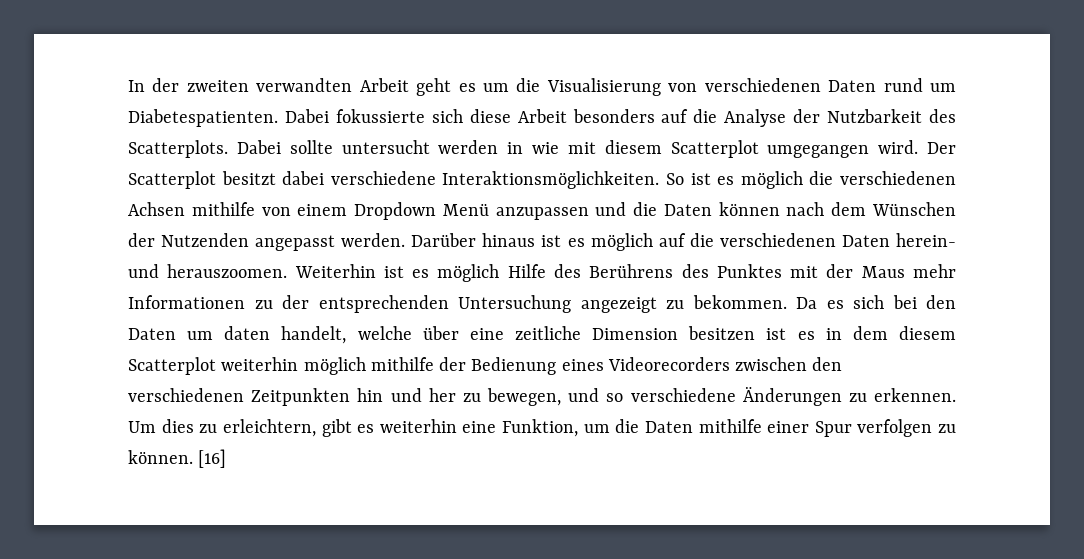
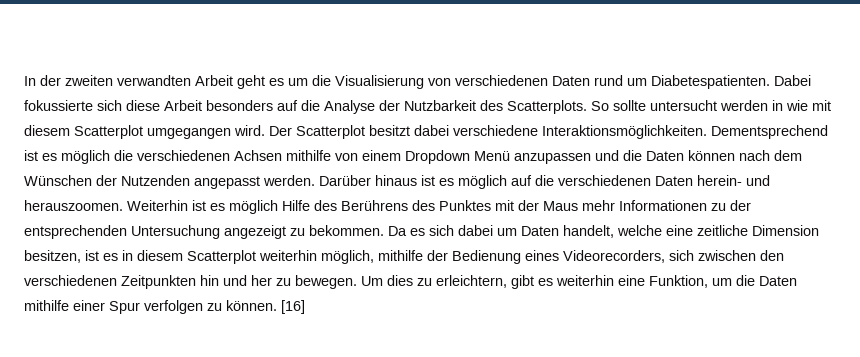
- Dabei sollte untersucht werden in wie mit diesem Scatterplot umgegangen wird.
+ So sollte untersucht werden in wie mit diesem Scatterplot umgegangen wird.
- So ist es möglich die verschiedenen Achsen mithilfe von einem Dropdown Menü anzupassen und die Daten können nach dem Wünschen der Nutzenden angepasst werden.
+ Dementsprechend ist es möglich die verschiedenen Achsen mithilfe von einem Dropdown Menü anzupassen und die Daten können nach dem Wünschen der Nutzenden angepasst werden.
- Da es sich bei den Daten um daten handelt, welche über eine zeitliche Dimension besitzen ist es in dem diesem Scatterplot weiterhin möglich mithilfe der Bedienung eines Videorecorders zwischen den verschiedenen Zeitpunkten hin und her zu bewegen, und so verschiedene Änderungen zu erkennen.
+ Da es sich dabei um Daten handelt, welche eine zeitliche Dimension besitzen, ist es in diesem Scatterplot weiterhin möglich, mithilfe der Bedienung eines Videorecorders, sich zwischen den verschiedenen Zeitpunkten hin und her zu bewegen.

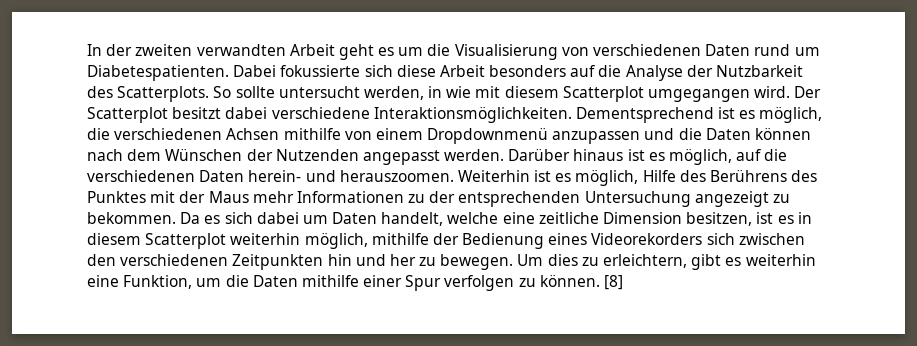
- So sollte untersucht werden in wie mit diesem Scatterplot umgegangen wird.
+ So sollte untersucht werden, in wie mit diesem Scatterplot umgegangen wird.
- Dementsprechend ist es möglich die verschiedenen Achsen mithilfe von einem Dropdown Menü anzupassen und die Daten können nach dem Wünschen der Nutzenden angepasst werden.
+ Dementsprechend ist es möglich, die verschiedenen Achsen mithilfe von einem Dropdownmenü anzupassen und die Daten können nach dem Wünschen der Nutzenden angepasst werden.
- Darüber hinaus ist es möglich auf die verschiedenen Daten herein- und herauszoomen.
+ Darüber hinaus ist es möglich, auf die verschiedenen Daten herein- und herauszoomen.
- Weiterhin ist es möglich Hilfe des Berührens des Punktes mit der Maus mehr Informationen zu der entsprechenden Untersuchung angezeigt zu bekommen.
+ Weiterhin ist es möglich, Hilfe des Berührens des Punktes mit der Maus mehr Informationen zu der entsprechenden Untersuchung angezeigt zu bekommen.
- Da es sich dabei um Daten handelt, welche eine zeitliche Dimension besitzen, ist es in diesem Scatterplot weiterhin möglich, mithilfe der Bedienung eines Videorecorders, sich zwischen den verschiedenen Zeitpunkten hin und her zu bewegen.
+ Da es sich dabei um Daten handelt, welche eine zeitliche Dimension besitzen, ist es in diesem Scatterplot weiterhin möglich, mithilfe der Bedienung eines Videorekorders sich zwischen den verschiedenen Zeitpunkten hin und her zu bewegen.
- [16]
+ [8]

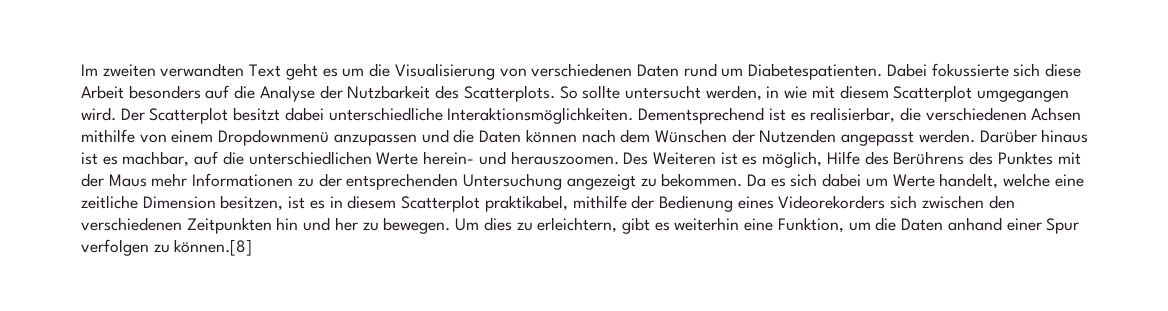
- In der zweiten verwandten Arbeit geht es um die Visualisierung von verschiedenen Daten rund um Diabetespatienten.
+ Im zweiten verwandten Text geht es um die Visualisierung von verschiedenen Daten rund um Diabetespatienten.
- Der Scatterplot besitzt dabei verschiedene Interaktionsmöglichkeiten.
+ Der Scatterplot besitzt dabei unterschiedliche Interaktionsmöglichkeiten.
- Dementsprechend ist es möglich, die verschiedenen Achsen mithilfe von einem Dropdownmenü anzupassen und die Daten können nach dem Wünschen der Nutzenden angepasst werden.
+ Dementsprechend ist es realisierbar, die verschiedenen Achsen mithilfe von einem Dropdownmenü anzupassen und die Daten können nach dem Wünschen der Nutzenden angepasst werden.
- Darüber hinaus ist es möglich, auf die verschiedenen Daten herein- und herauszoomen.
+ Darüber hinaus ist es machbar, auf die unterschiedlichen Werte herein- und herauszoomen.
- Weiterhin ist es möglich, Hilfe des Berührens des Punktes mit der Maus mehr Informationen zu der entsprechenden Untersuchung angezeigt zu bekommen.
+ Des Weiteren ist es möglich, Hilfe des Berührens des Punktes mit der Maus mehr Informationen zu der entsprechenden Untersuchung angezeigt zu bekommen.
- Da es sich dabei um Daten handelt, welche eine zeitliche Dimension besitzen, ist es in diesem Scatterplot weiterhin möglich, mithilfe der Bedienung eines Videorekorders sich zwischen den verschiedenen Zeitpunkten hin und her zu bewegen.
+ Da es sich dabei um Werte handelt, welche eine zeitliche Dimension besitzen, ist es in diesem Scatterplot praktikabel, mithilfe der Bedienung eines Videorekorders sich zwischen den verschiedenen Zeitpunkten hin und her zu bewegen.
- Um dies zu erleichtern, gibt es weiterhin eine Funktion, um die Daten mithilfe einer Spur verfolgen zu können. [8]
+ Um dies zu erleichtern, gibt es weiterhin eine Funktion, um die Daten anhand einer Spur verfolgen zu können.[8]

